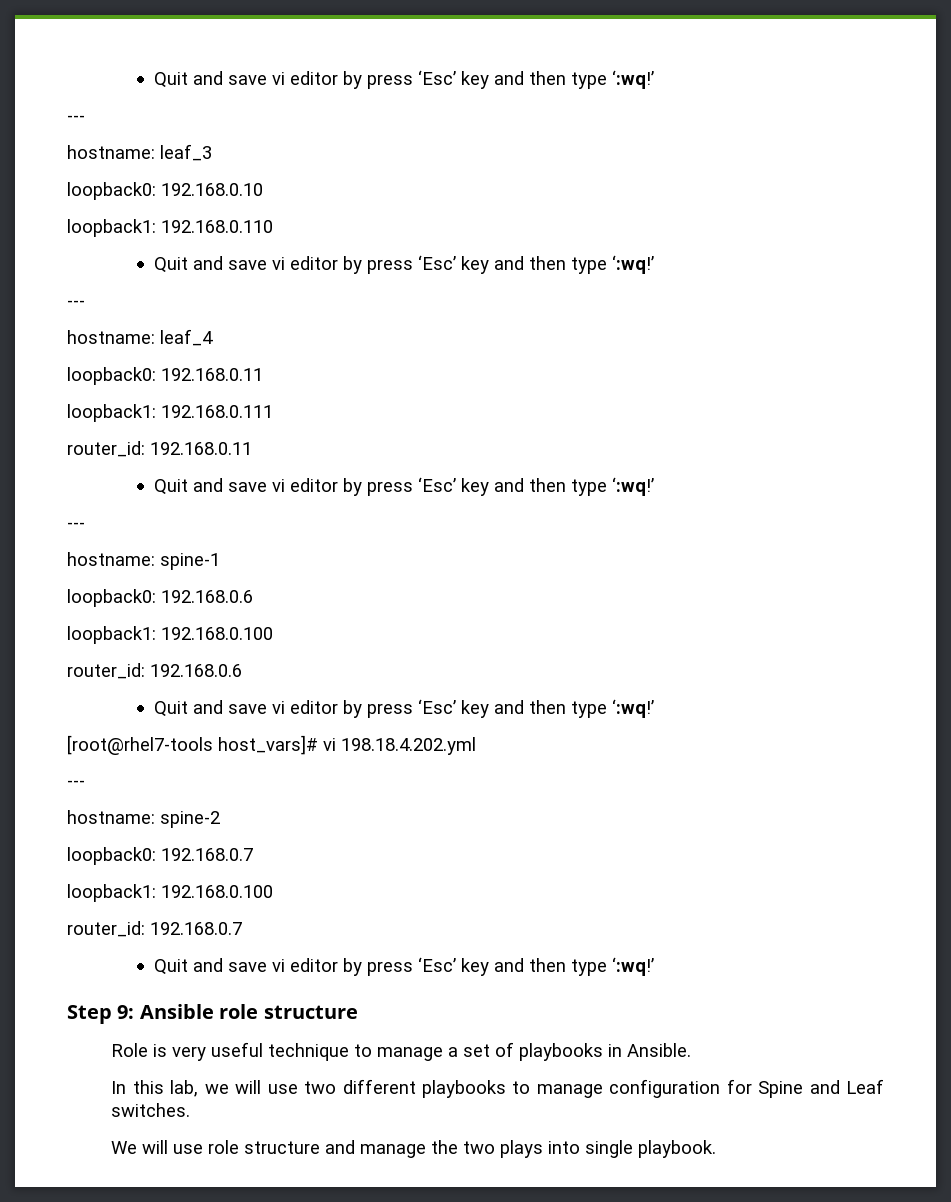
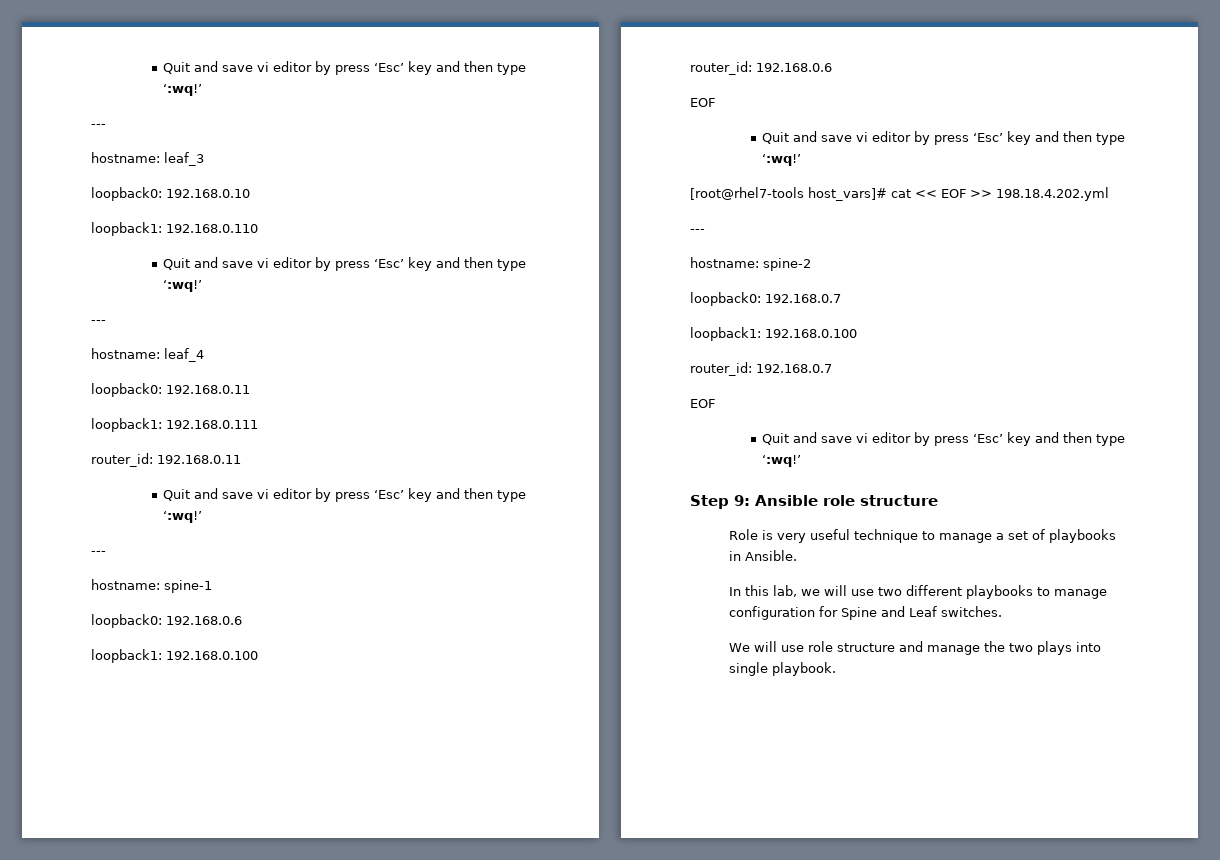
  router_id: 192.168.0.6
+ EOF
- [root@rhel7-tools host_vars]# vi 198.18.4.202.yml
+ [root@rhel7-tools host_vars]# cat << EOF >> 198.18.4.202.yml
  router_id: 192.168.0.7
+ EOF

